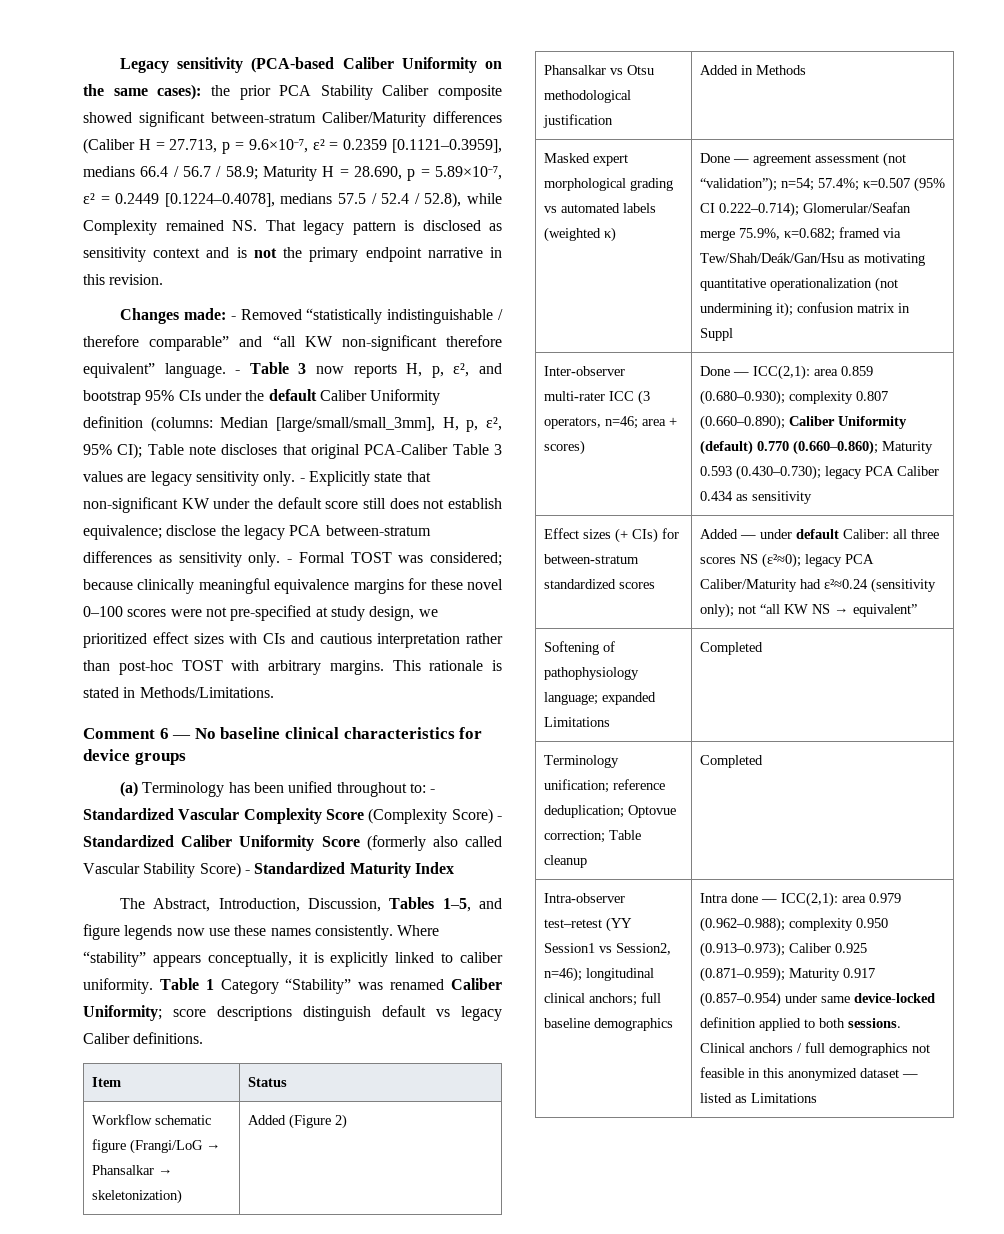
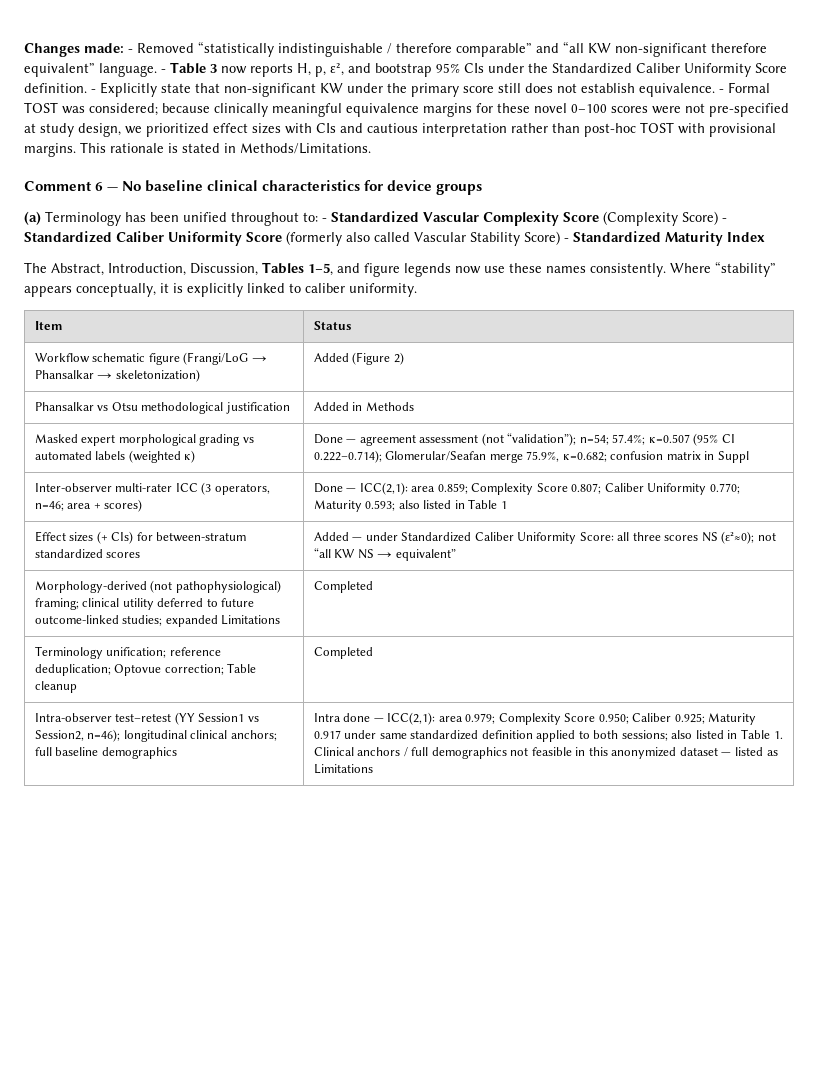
- Legacy sensitivity (PCA-based Caliber Uniformity on the same cases): the prior PCA Stability Caliber composite showed significant between-stratum Caliber/Maturity differences (Caliber H = 27.713, p = 9.6×10⁻⁷, ε² = 0.2359 [0.1121–0.3959], medians 66.4 / 56.7 / 58.9; Maturity H = 28.690, p = 5.89×10⁻⁷, ε² = 0.2449 [0.1224–0.4078], medians 57.5 / 52.4 / 52.8), while Complexity remained NS. That legacy pattern is disclosed as sensitivity context and is not the primary endpoint narrative in this revision.
- - Table 3 now reports H, p, ε², and bootstrap 95% CIs under the default Caliber Uniformity definition (columns: Median [large/small/small_3mm], H, p, ε², 95% CI); Table note discloses that original PCA-Caliber Table 3 values are legacy sensitivity only.
+ - Table 3 now reports H, p, ε², and bootstrap 95% CIs under the Standardized Caliber Uniformity Score definition.
- - Explicitly state that non-significant KW under the default score still does not establish equivalence; disclose the legacy PCA between-stratum differences as sensitivity only.
+ - Explicitly state that non-significant KW under the primary score still does not establish equivalence.
- - Formal TOST was considered; because clinically meaningful equivalence margins for these novel 0–100 scores were not pre-specified at study design, we prioritized effect sizes with CIs and cautious interpretation rather than post-hoc TOST with arbitrary margins.
+ - Formal TOST was considered; because clinically meaningful equivalence margins for these novel 0–100 scores were not pre-specified at study design, we prioritized effect sizes with CIs and cautious interpretation rather than post-hoc TOST with provisional margins.
- Table 1 Category “Stability” was renamed Caliber Uniformity; score descriptions distinguish default vs legacy Caliber definitions.
- Masked expert morphological grading vs automated labels (weighted κ) | Done — agreement assessment (not “validation”); n=54; 57.4%; κ=0.507 (95% CI 0.222–0.714); Glomerular/Seafan merge 75.9%, κ=0.682; framed via Tew/Shah/Deák/Gan/Hsu as motivating quantitative operationalization (not undermining it); confusion matrix in Suppl
+ Masked expert morphological grading vs automated labels (weighted κ) | Done — agreement assessment (not “validation”); n=54; 57.4%; κ=0.507 (95% CI 0.222–0.714); Glomerular/Seafan merge 75.9%, κ=0.682; confusion matrix in Suppl
- Inter-observer multi-rater ICC (3 operators, n=46; area + scores) | Done — ICC(2,1): area 0.859 (0.680–0.930); complexity 0.807 (0.660–0.890); Caliber Uniformity (default) 0.770 (0.660–0.860); Maturity 0.593 (0.430–0.730); legacy PCA Caliber 0.434 as sensitivity
+ Inter-observer multi-rater ICC (3 operators, n=46; area + scores) | Done — ICC(2,1): area 0.859; Complexity Score 0.807; Caliber Uniformity 0.770; Maturity 0.593; also listed in Table 1
- Effect sizes (+ CIs) for between-stratum standardized scores | Added — under default Caliber: all three scores NS (ε²≈0); legacy PCA Caliber/Maturity had ε²≈0.24 (sensitivity only); not “all KW NS → equivalent”
+ Effect sizes (+ CIs) for between-stratum standardized scores | Added — under Standardized Caliber Uniformity Score: all three scores NS (ε²≈0); not “all KW NS → equivalent”
- Softening of pathophysiology language; expanded Limitations | Completed
+ Morphology-derived (not pathophysiological) framing; clinical utility deferred to future outcome-linked studies; expanded Limitations | Completed
- Intra done — ICC(2,1): area 0.979 (0.962–0.988); complexity 0.950 (0.913–0.973); Caliber 0.925 (0.871–0.959); Maturity 0.917 (0.857–0.954) under same device-locked definition applied to both sessions. Clinical anchors / full demographics not feasible in this anonymized dataset — listed as Limitations
+ Intra done — ICC(2,1): area 0.979; Complexity Score 0.950; Caliber 0.925; Maturity 0.917 under same standardized definition applied to both sessions; also listed in Table 1. Clinical anchors / full demographics not feasible in this anonymized dataset — listed as Limitations

